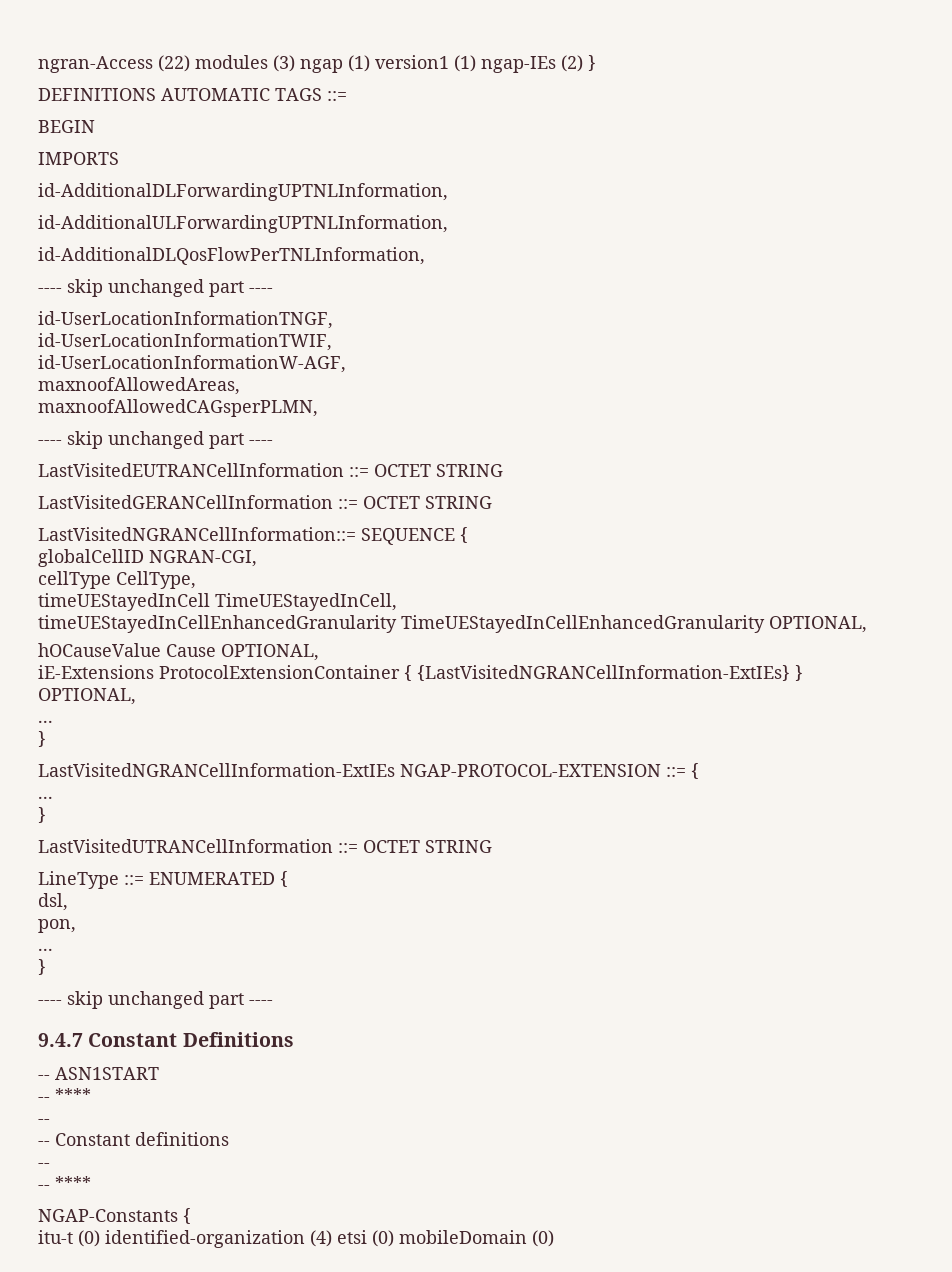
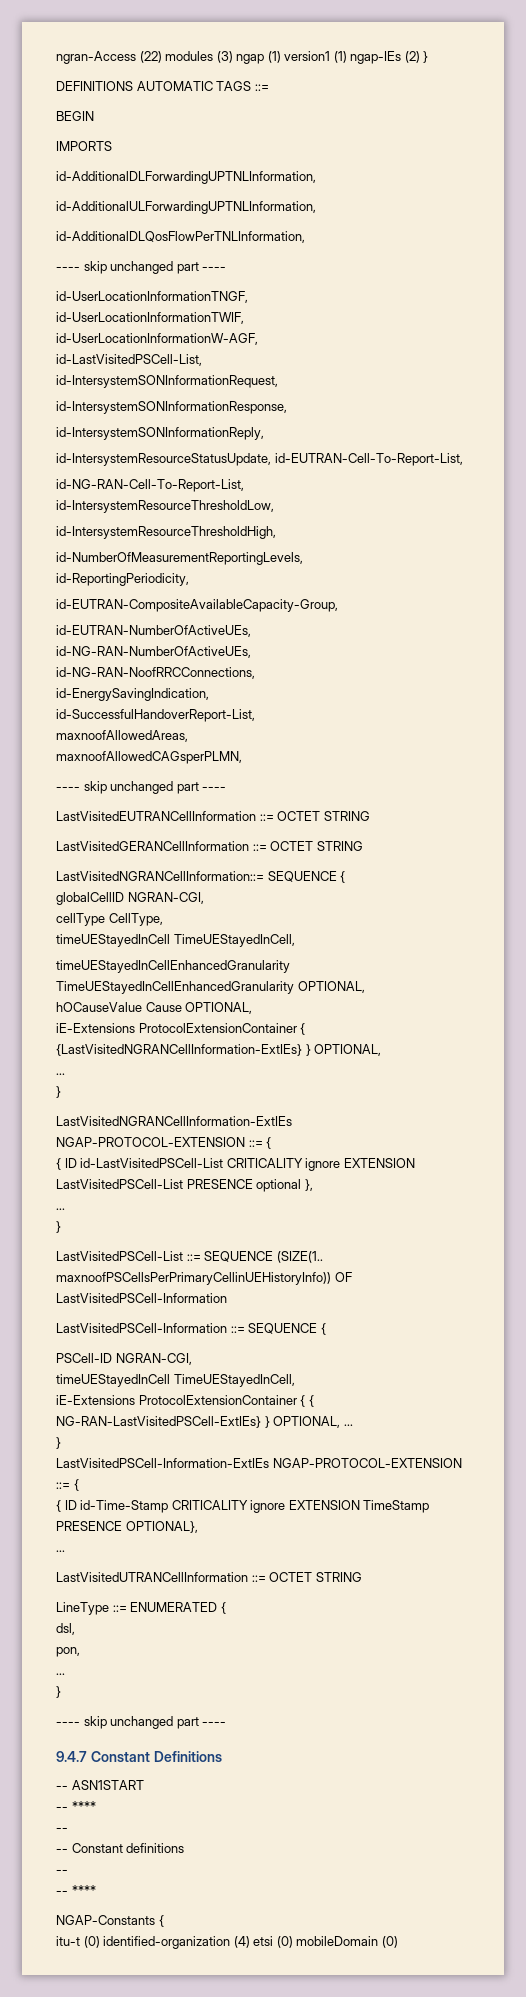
+ id-LastVisitedPSCell-List,
+ id-IntersystemSONInformationRequest,
+ id-IntersystemSONInformationResponse,
+ id-IntersystemSONInformationReply,
+ id-IntersystemResourceStatusUpdate, id-EUTRAN-Cell-To-Report-List,
+ id-NG-RAN-Cell-To-Report-List,
+ id-IntersystemResourceThresholdLow,
+ id-IntersystemResourceThresholdHigh,
+ id-NumberOfMeasurementReportingLevels,
+ id-ReportingPeriodicity,
+ id-EUTRAN-CompositeAvailableCapacity-Group,
+ id-EUTRAN-NumberOfActiveUEs,
+ id-NG-RAN-NumberOfActiveUEs,
+ id-NG-RAN-NoofRRCConnections,
+ id-EnergySavingIndication,
+ id-SuccessfulHandoverReport-List,
  LastVisitedNGRANCellInformation-ExtIEs NGAP-PROTOCOL-EXTENSION ::= {
+ { ID id-LastVisitedPSCell-List CRITICALITY ignore EXTENSION LastVisitedPSCell-List PRESENCE optional },
  ...
  }
+ LastVisitedPSCell-List ::= SEQUENCE (SIZE(1.. maxnoofPSCellsPerPrimaryCellinUEHistoryInfo)) OF LastVisitedPSCell-Information
+ LastVisitedPSCell-Information ::= SEQUENCE {
+ PSCell-ID NGRAN-CGI,
+ timeUEStayedInCell TimeUEStayedInCell,
+ iE-Extensions ProtocolExtensionContainer { { NG-RAN-LastVisitedPSCell-ExtIEs} } OPTIONAL, ...
+ }
+ LastVisitedPSCell-Information-ExtIEs NGAP-PROTOCOL-EXTENSION ::= {
+ { ID id-Time-Stamp CRITICALITY ignore EXTENSION TimeStamp PRESENCE OPTIONAL},
+ ...

